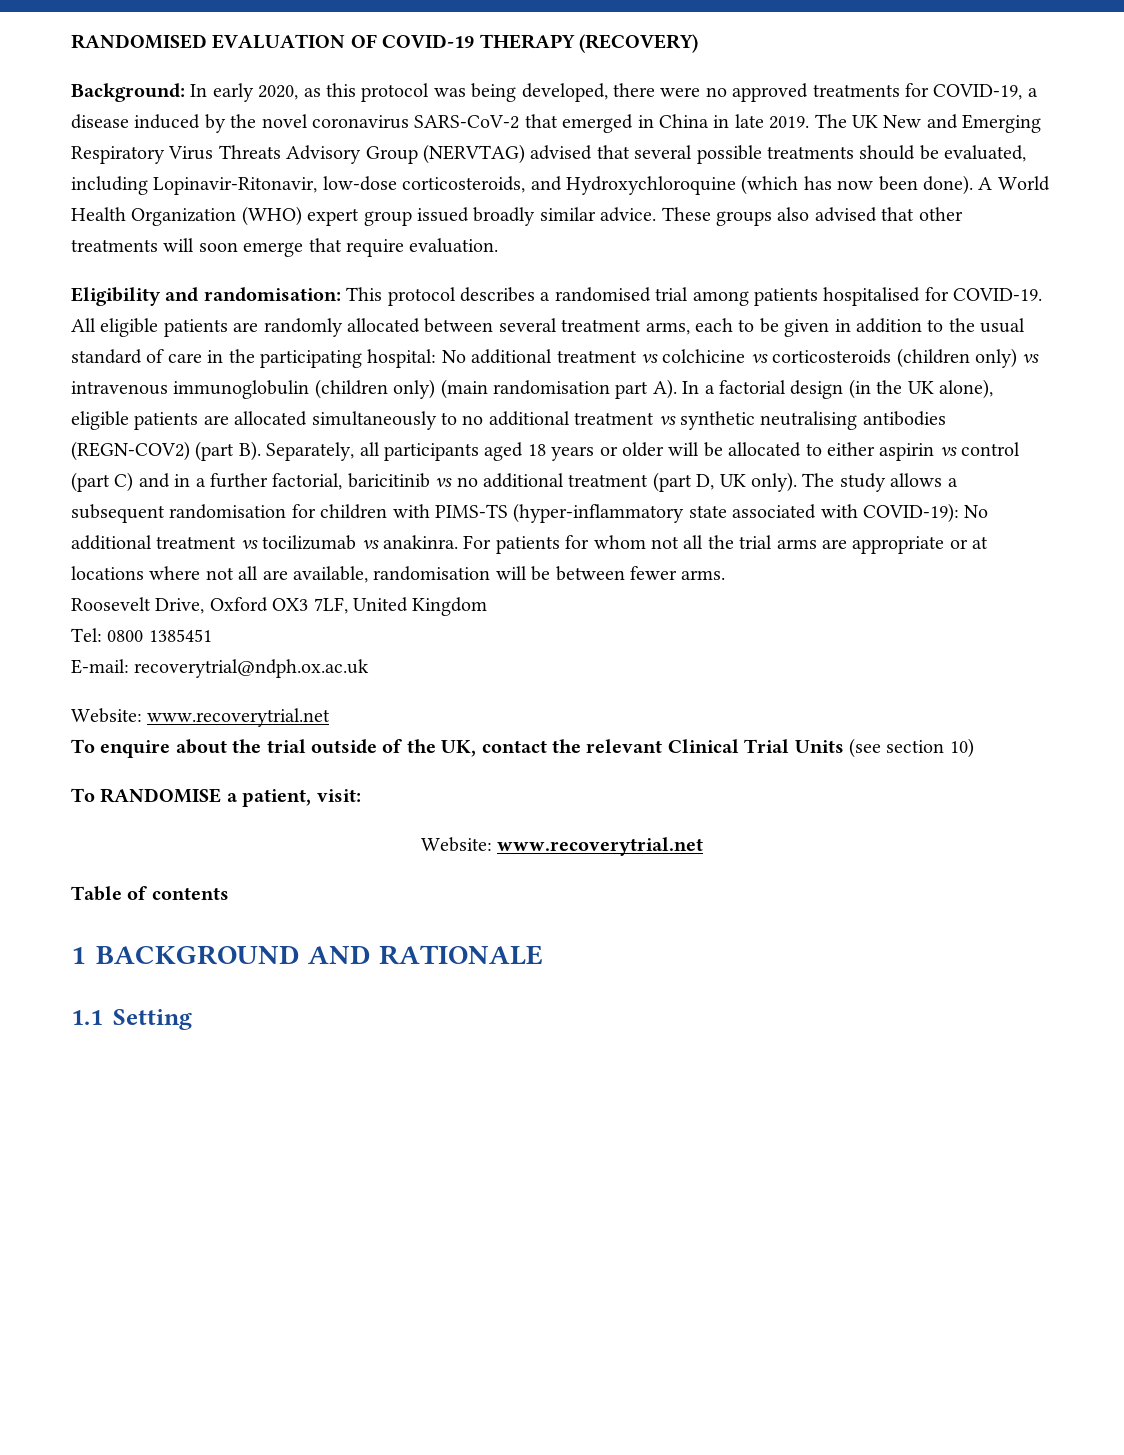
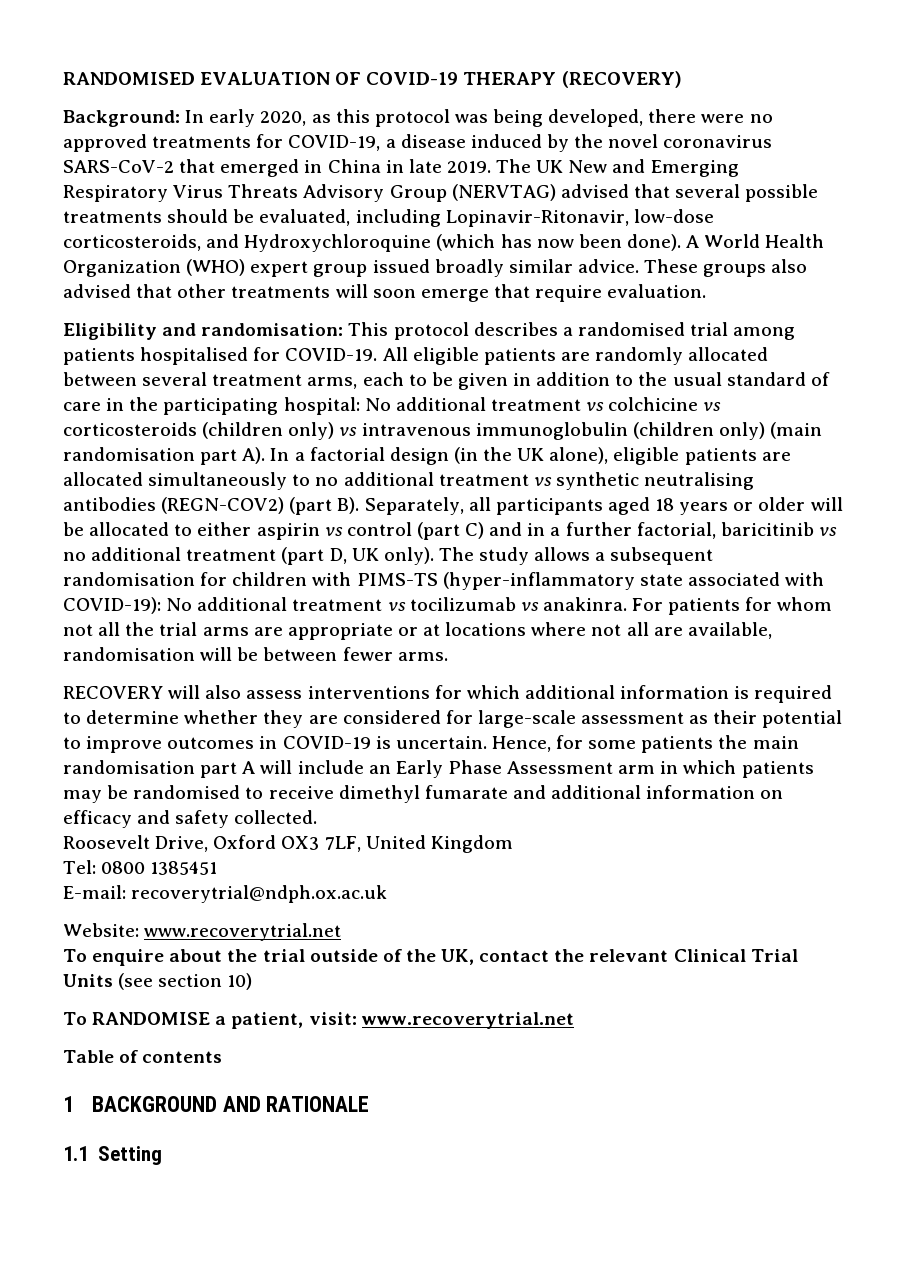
+ RECOVERY will also assess interventions for which additional information is required to determine whether they are considered for large-scale assessment as their potential to improve outcomes in COVID-19 is uncertain. Hence, for some patients the main randomisation part A will include an Early Phase Assessment arm in which patients may be randomised to receive dimethyl fumarate and additional information on efficacy and safety collected.
- To RANDOMISE a patient, visit:
- Website: www.recoverytrial.net
+ To RANDOMISE a patient, visit: www.recoverytrial.net

